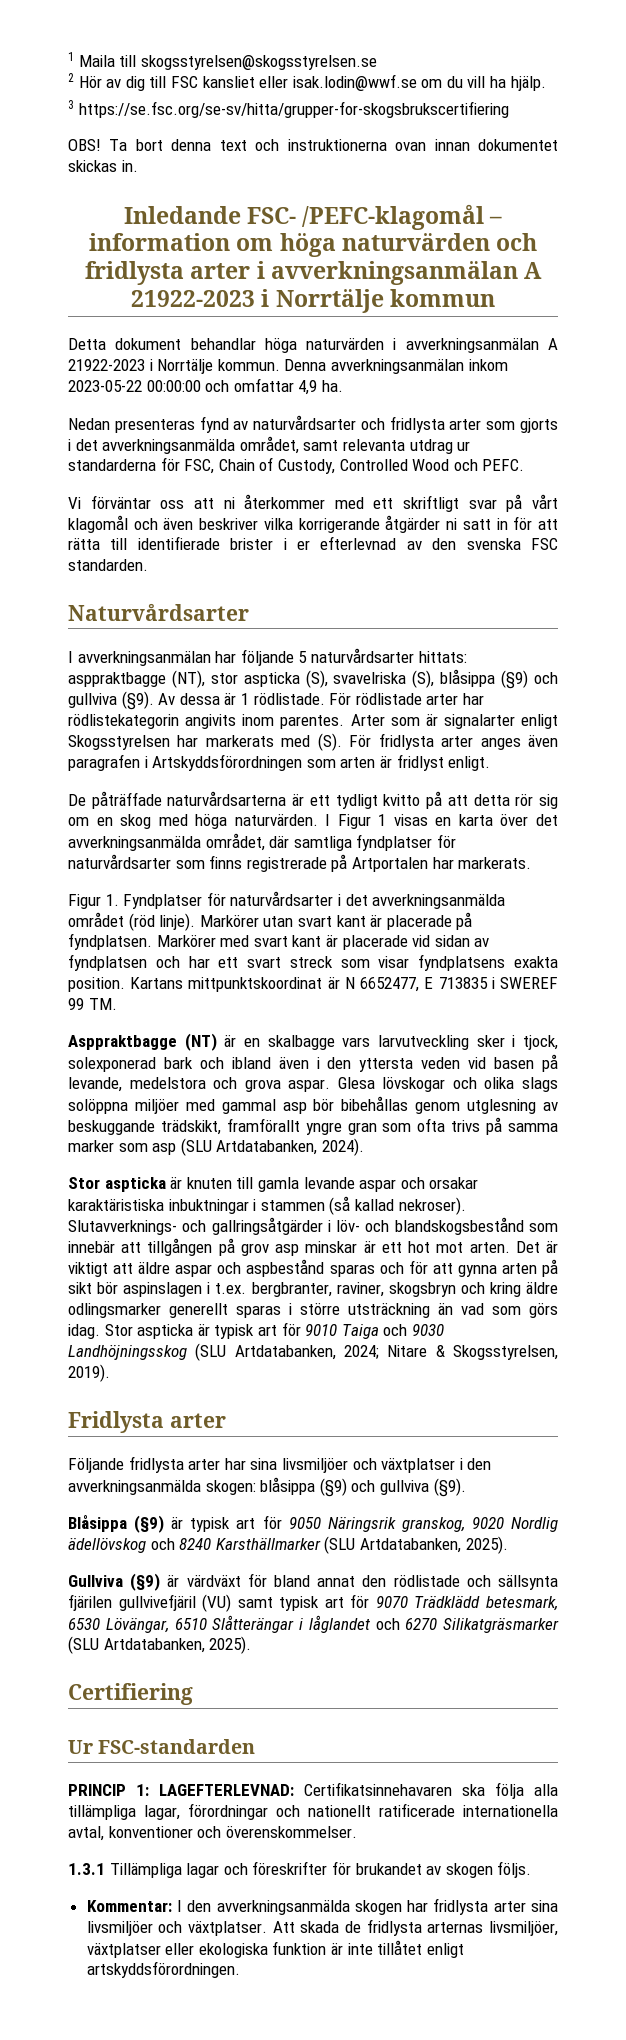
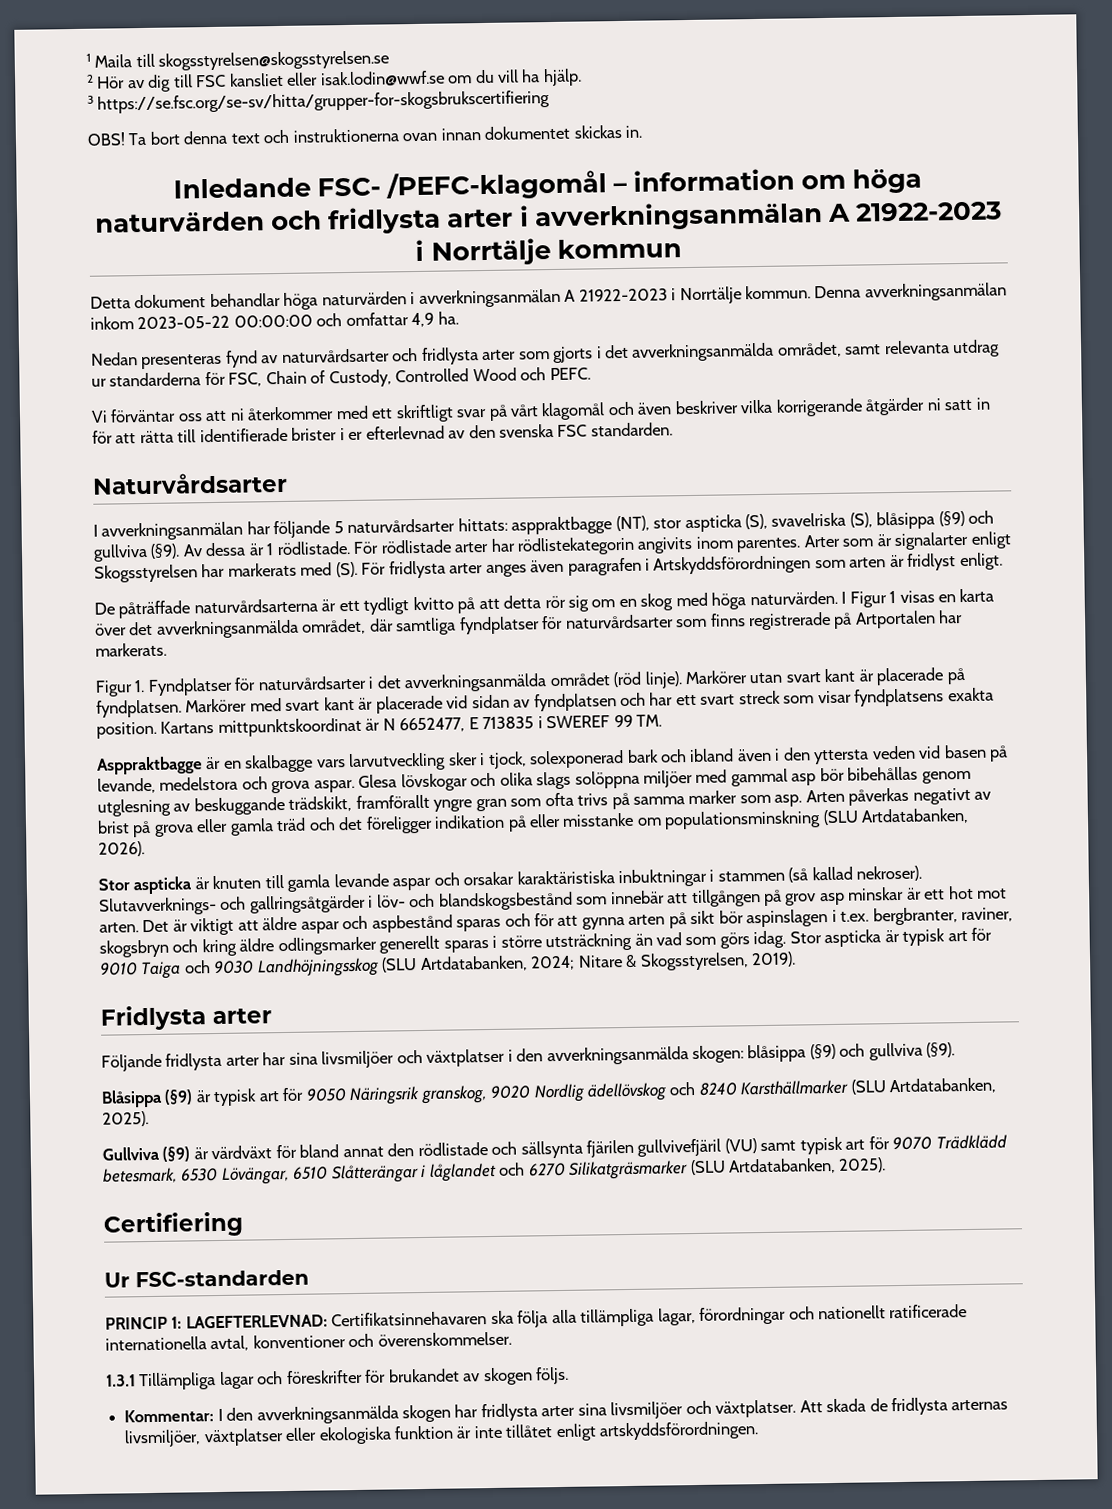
- Asppraktbagge (NT) är en skalbagge vars larvutveckling sker i tjock, solexponerad bark och ibland även i den yttersta veden vid basen på levande, medelstora och grova aspar.
+ Asppraktbagge är en skalbagge vars larvutveckling sker i tjock, solexponerad bark och ibland även i den yttersta veden vid basen på levande, medelstora och grova aspar.
- Glesa lövskogar och olika slags solöppna miljöer med gammal asp bör bibehållas genom utglesning av beskuggande trädskikt, framförallt yngre gran som ofta trivs på samma marker som asp (SLU Artdatabanken, 2024).
+ Glesa lövskogar och olika slags solöppna miljöer med gammal asp bör bibehållas genom utglesning av beskuggande trädskikt, framförallt yngre gran som ofta trivs på samma marker som asp. Arten påverkas negativt av brist på grova eller gamla träd och det föreligger indikation på eller misstanke om populationsminskning (SLU Artdatabanken, 2026).

